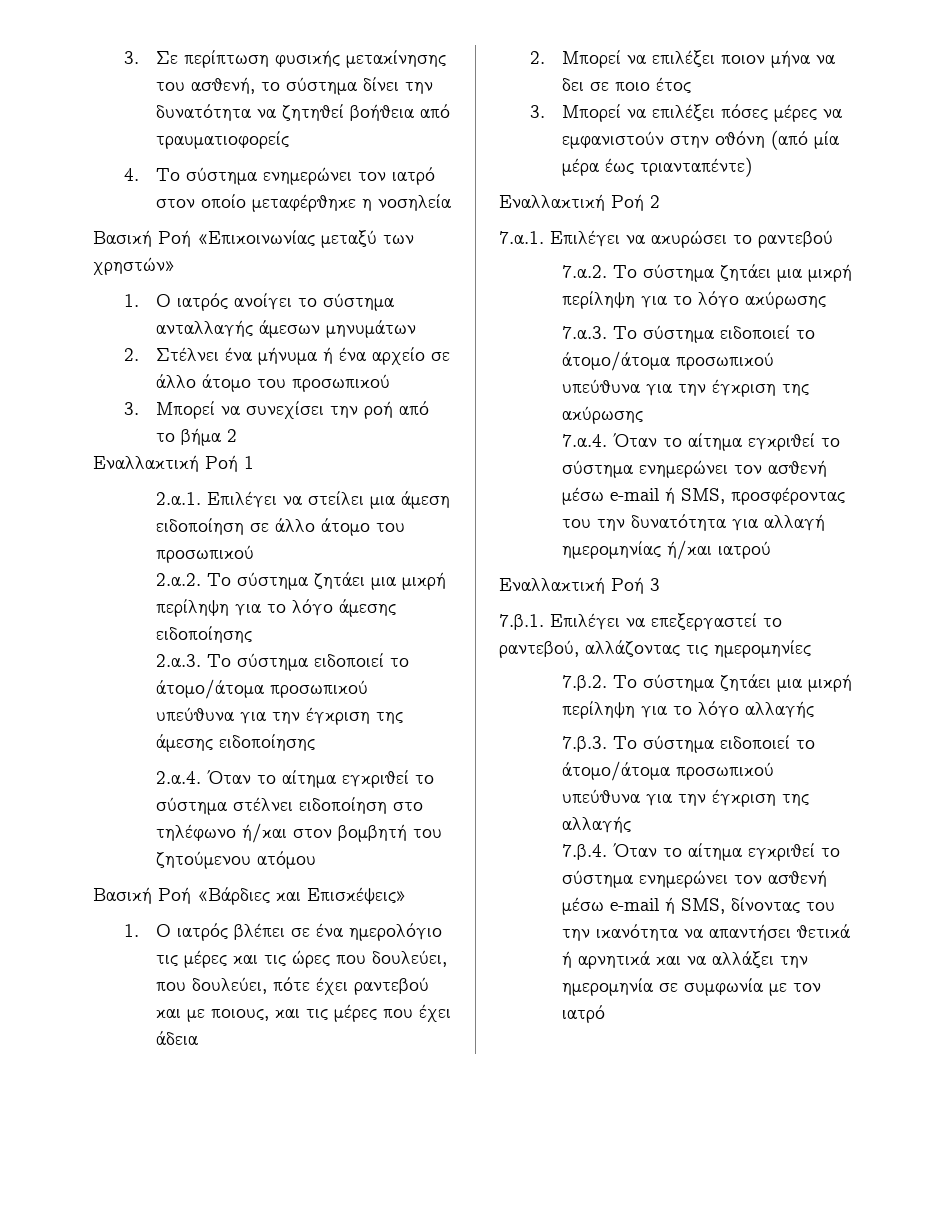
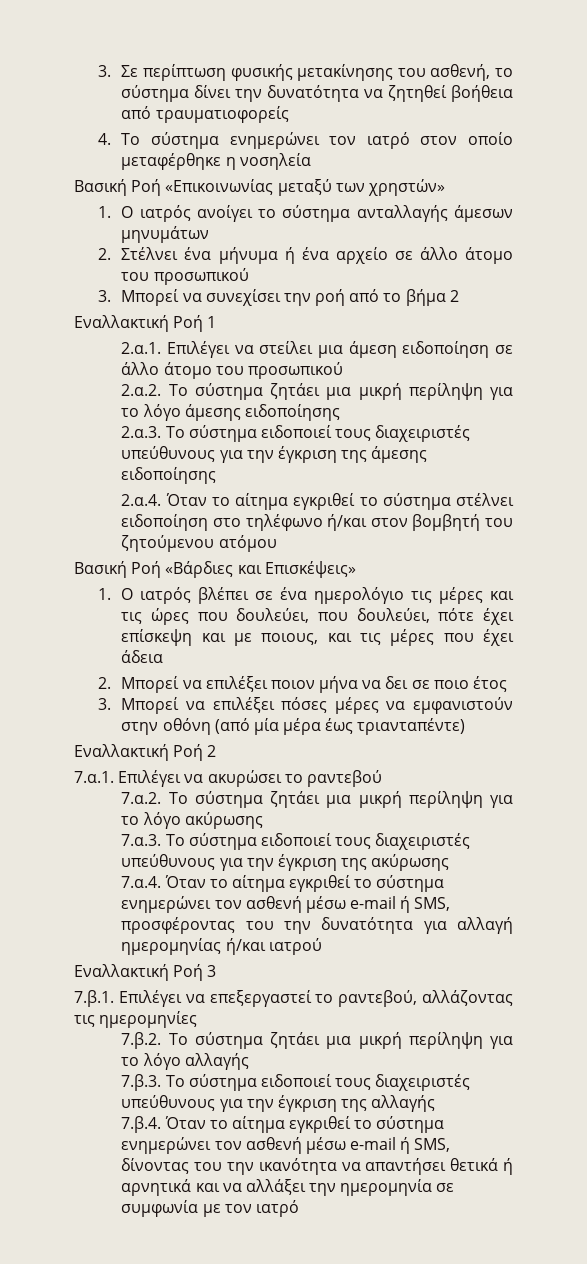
- 2.α.3. Το σύστημα ειδοποιεί το άτομο/άτομα προσωπικού υπεύθυνα για την έγκριση της άμεσης ειδοποίησης
+ 2.α.3. Το σύστημα ειδοποιεί τους διαχειριστές υπεύθυνους για την έγκριση της άμεσης ειδοποίησης
- 1. Ο ιατρός βλέπει σε ένα ημερολόγιο τις μέρες και τις ώρες που δουλεύει, που δουλεύει, πότε έχει ραντεβού και με ποιους, και τις μέρες που έχει άδεια
+ 1. Ο ιατρός βλέπει σε ένα ημερολόγιο τις μέρες και τις ώρες που δουλεύει, που δουλεύει, πότε έχει επίσκεψη και με ποιους, και τις μέρες που έχει άδεια
- 7.α.3. Το σύστημα ειδοποιεί το άτομο/άτομα προσωπικού υπεύθυνα για την έγκριση της ακύρωσης
+ 7.α.3. Το σύστημα ειδοποιεί τους διαχειριστές υπεύθυνους για την έγκριση της ακύρωσης
- 7.β.3. Το σύστημα ειδοποιεί το άτομο/άτομα προσωπικού υπεύθυνα για την έγκριση της αλλαγής
+ 7.β.3. Το σύστημα ειδοποιεί τους διαχειριστές υπεύθυνους για την έγκριση της αλλαγής

